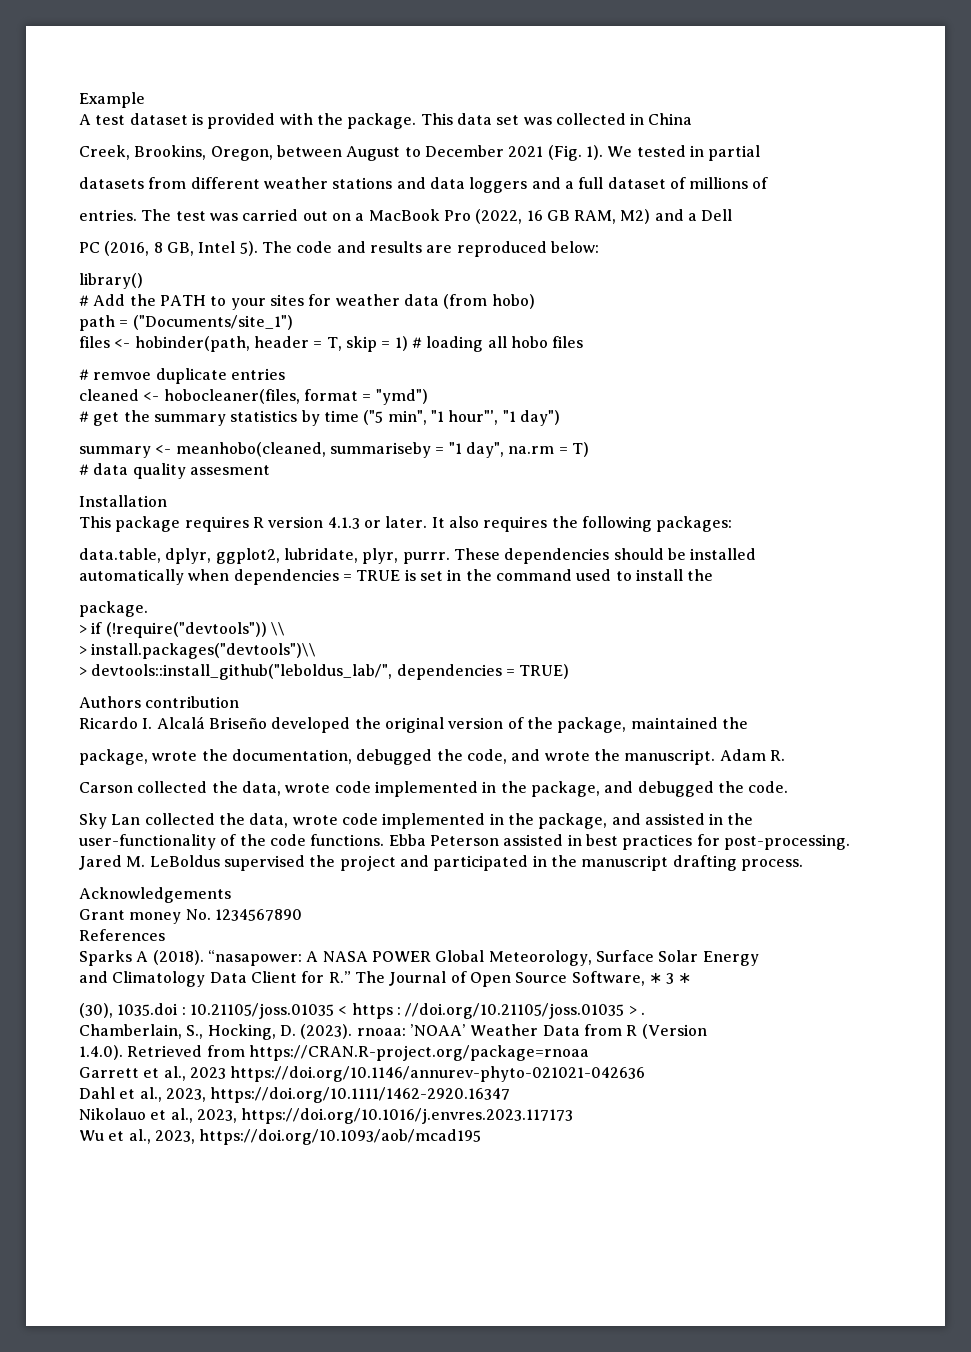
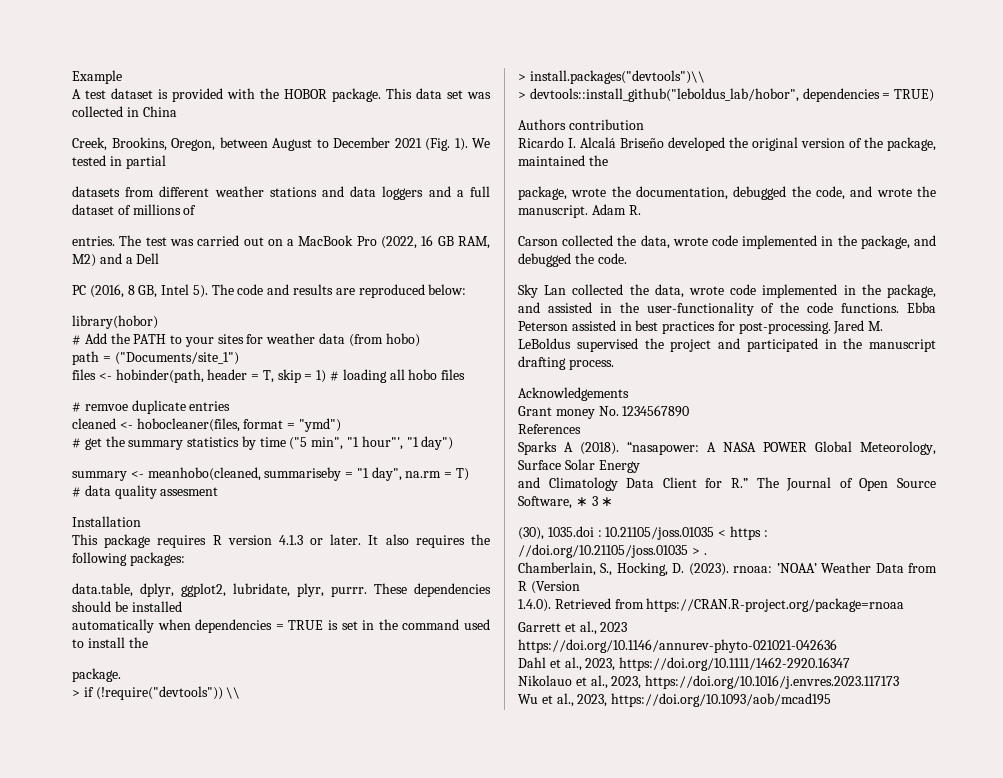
- A test dataset is provided with the package.
+ A test dataset is provided with the HOBOR package.
- library()
+ library(hobor)
- > devtools::install_github("leboldus_lab/", dependencies = TRUE)
+ > devtools::install_github("leboldus_lab/hobor", dependencies = TRUE)

